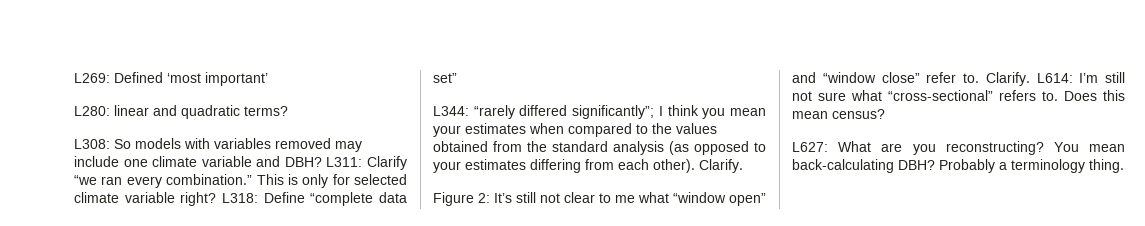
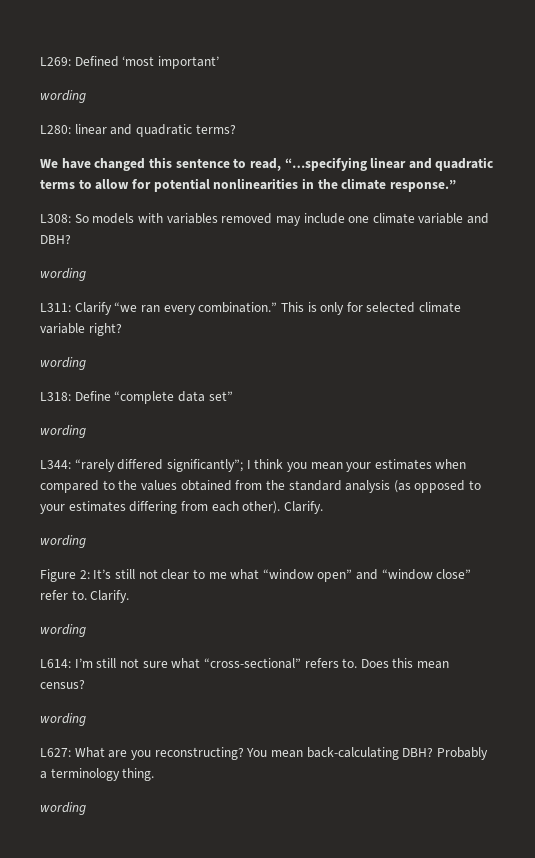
  L269: Defined ‘most important’
+ wording
+ We have changed this sentence to read, “…specifying linear and quadratic terms to allow for potential nonlinearities in the climate response.”
- L308: So models with variables removed may include one climate variable and DBH? L311: Clarify “we ran every combination.”
+ L308: So models with variables removed may include one climate variable and DBH?
+ wording
+ L311: Clarify “we ran every combination.”
- This is only for selected climate variable right? L318: Define “complete data set”
+ This is only for selected climate variable right?
+ wording
+ L318: Define “complete data set”
+ wording
  L344: “rarely differed significantly”; I think you mean your estimates when compared to the values obtained from the standard analysis (as opposed to your estimates differing from each other). Clarify.
+ wording
- Figure 2: It’s still not clear to me what “window open” and “window close” refer to. Clarify. L614: I’m still not sure what “cross-sectional” refers to.
+ Figure 2: It’s still not clear to me what “window open” and “window close” refer to. Clarify.
+ wording
+ L614: I’m still not sure what “cross-sectional” refers to.
  Does this mean census?
+ wording
  Probably a terminology thing.
+ wording

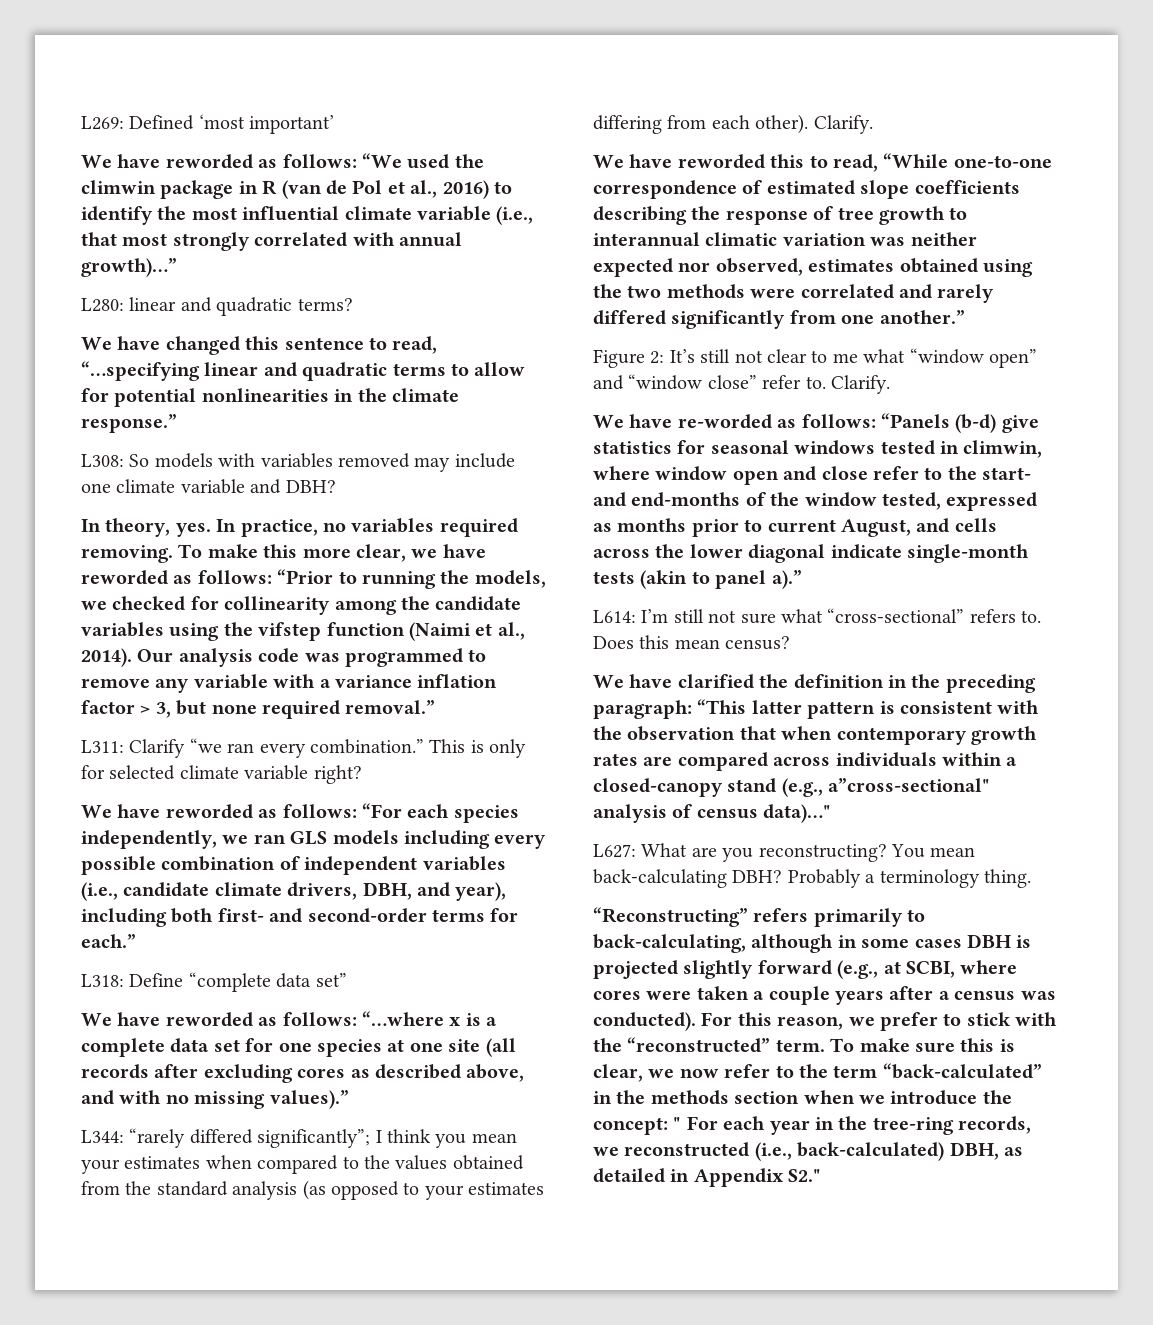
  L269: Defined ‘most important’
- wording
+ We have reworded as follows: “We used the climwin package in R (van de Pol et al., 2016) to identify the most influential climate variable (i.e., that most strongly correlated with annual growth)…”
  L308: So models with variables removed may include one climate variable and DBH?
- wording
+ In theory, yes. In practice, no variables required removing. To make this more clear, we have reworded as follows: “Prior to running the models, we checked for collinearity among the candidate variables using the vifstep function (Naimi et al., 2014). Our analysis code was programmed to remove any variable with a variance inflation factor > 3, but none required removal.”
  This is only for selected climate variable right?
- wording
+ We have reworded as follows: “For each species independently, we ran GLS models including every possible combination of independent variables (i.e., candidate climate drivers, DBH, and year), including both first- and second-order terms for each.”
  L318: Define “complete data set”
- wording
+ We have reworded as follows: “…where x is a complete data set for one species at one site (all records after excluding cores as described above, and with no missing values).”
  L344: “rarely differed significantly”; I think you mean your estimates when compared to the values obtained from the standard analysis (as opposed to your estimates differing from each other). Clarify.
- wording
+ We have reworded this to read, “While one-to-one correspondence of estimated slope coefficients describing the response of tree growth to interannual climatic variation was neither expected nor observed, estimates obtained using the two methods were correlated and rarely differed significantly from one another.”
  Figure 2: It’s still not clear to me what “window open” and “window close” refer to. Clarify.
- wording
+ We have re-worded as follows: “Panels (b-d) give statistics for seasonal windows tested in climwin, where window open and close refer to the start- and end-months of the window tested, expressed as months prior to current August, and cells across the lower diagonal indicate single-month tests (akin to panel a).”
  Does this mean census?
- wording
+ We have clarified the definition in the preceding paragraph: “This latter pattern is consistent with the observation that when contemporary growth rates are compared across individuals within a closed-canopy stand (e.g., a”cross-sectional" analysis of census data)…"
  Probably a terminology thing.
- wording
+ “Reconstructing” refers primarily to back-calculating, although in some cases DBH is projected slightly forward (e.g., at SCBI, where cores were taken a couple years after a census was conducted). For this reason, we prefer to stick with the “reconstructed” term. To make sure this is clear, we now refer to the term “back-calculated” in the methods section when we introduce the concept: " For each year in the tree-ring records, we reconstructed (i.e., back-calculated) DBH, as detailed in Appendix S2."

